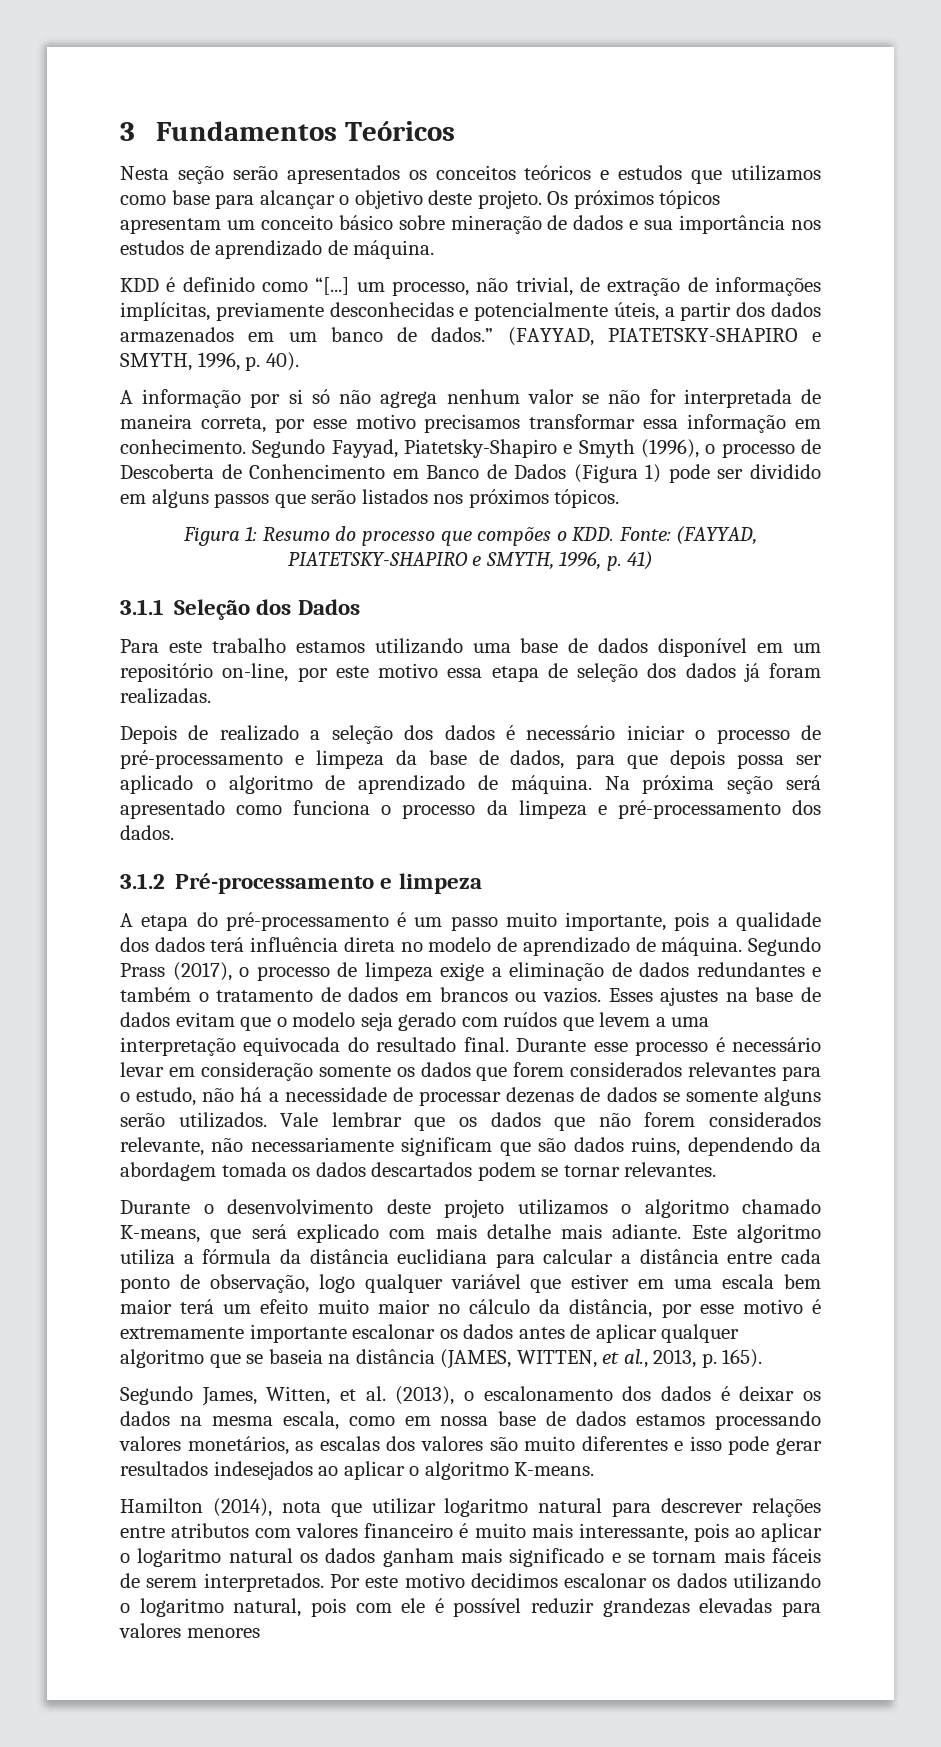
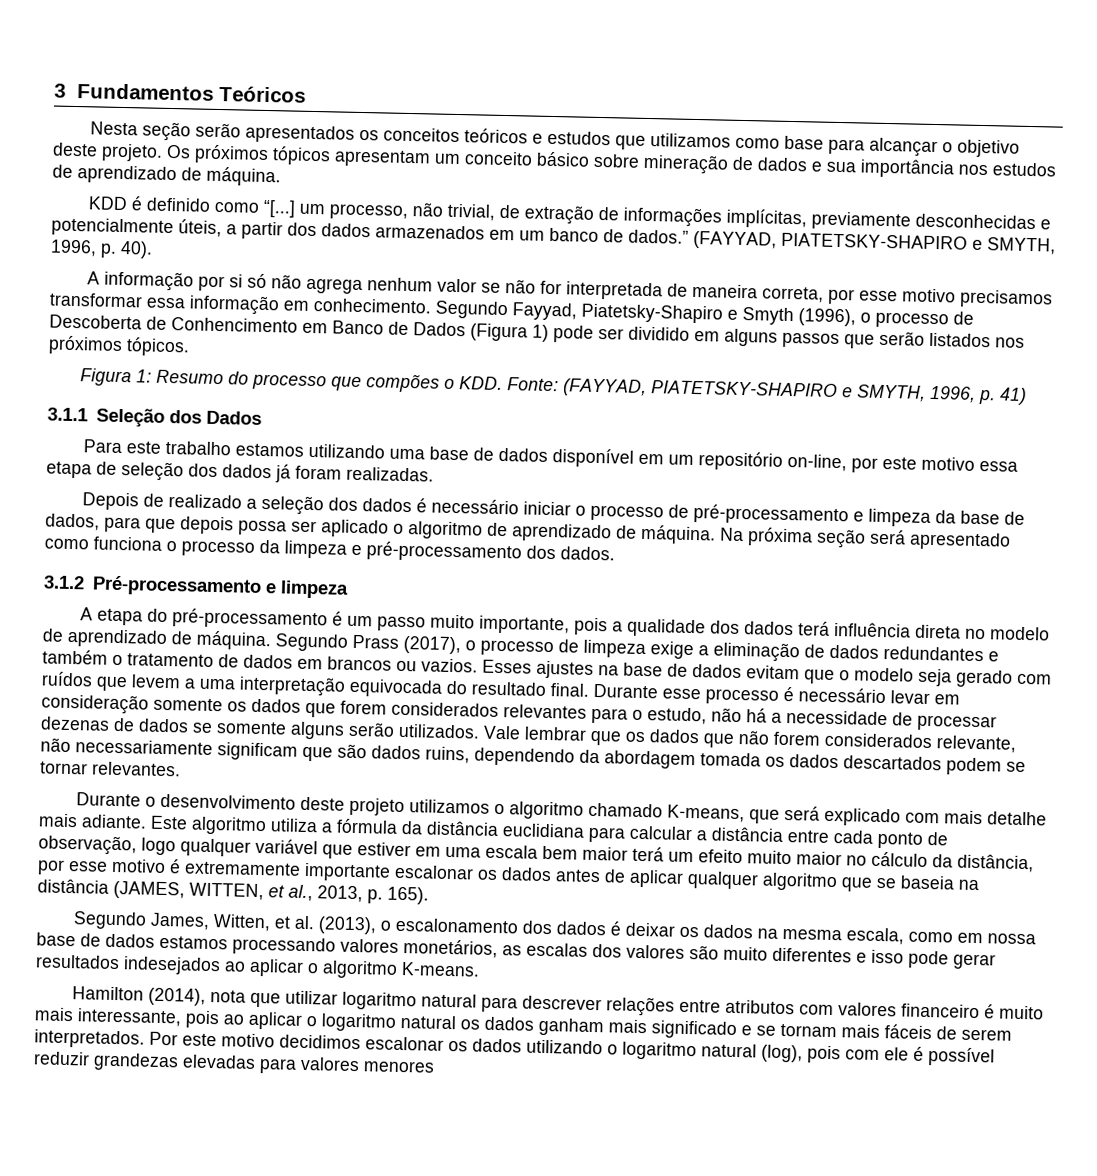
- Por este motivo decidimos escalonar os dados utilizando o logaritmo natural, pois com ele é possível reduzir grandezas elevadas para valores menores
+ Por este motivo decidimos escalonar os dados utilizando o logaritmo natural (log), pois com ele é possível reduzir grandezas elevadas para valores menores

